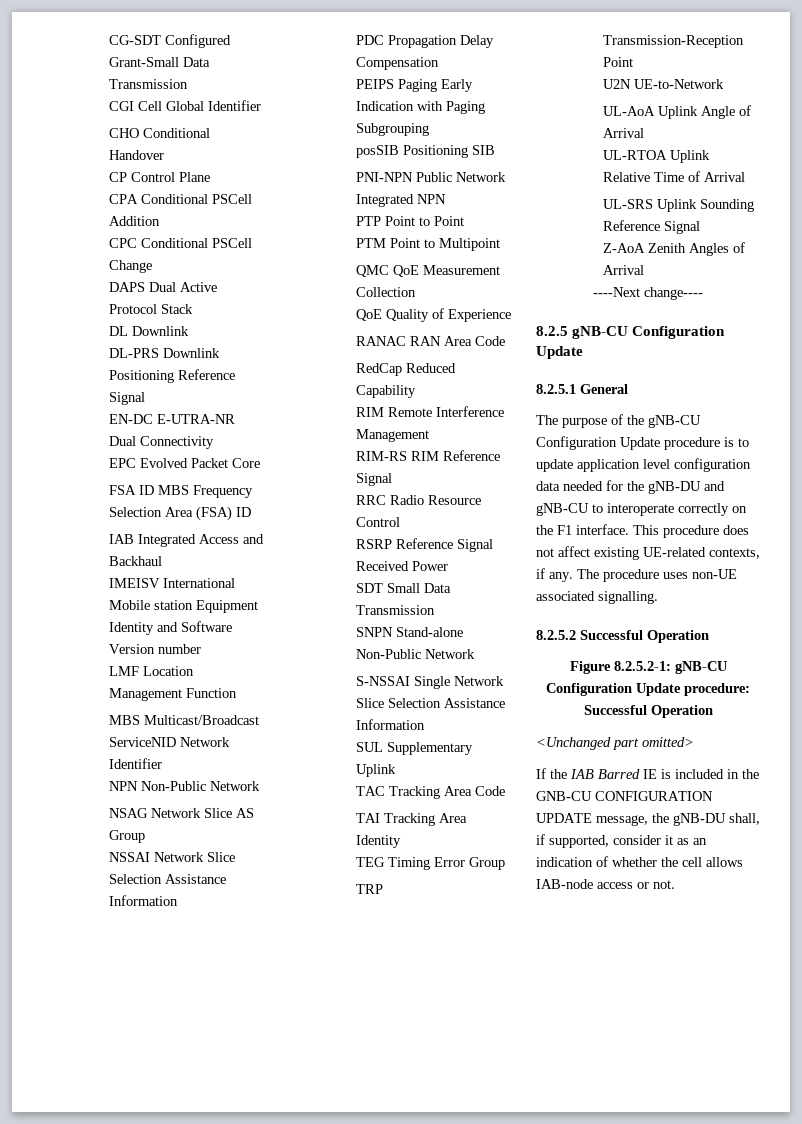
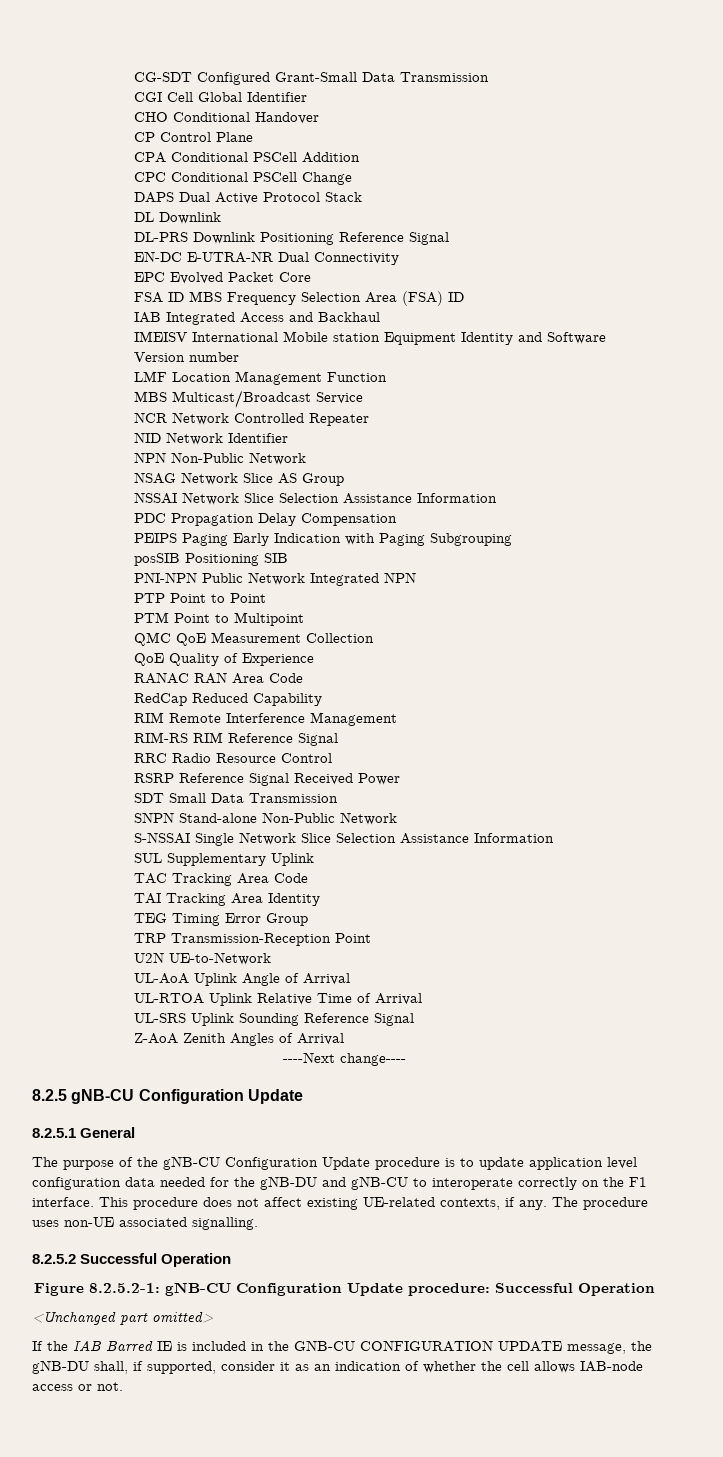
- MBS Multicast/Broadcast ServiceNID Network Identifier
+ MBS Multicast/Broadcast Service
+ NCR Network Controlled Repeater
+ NID Network Identifier

